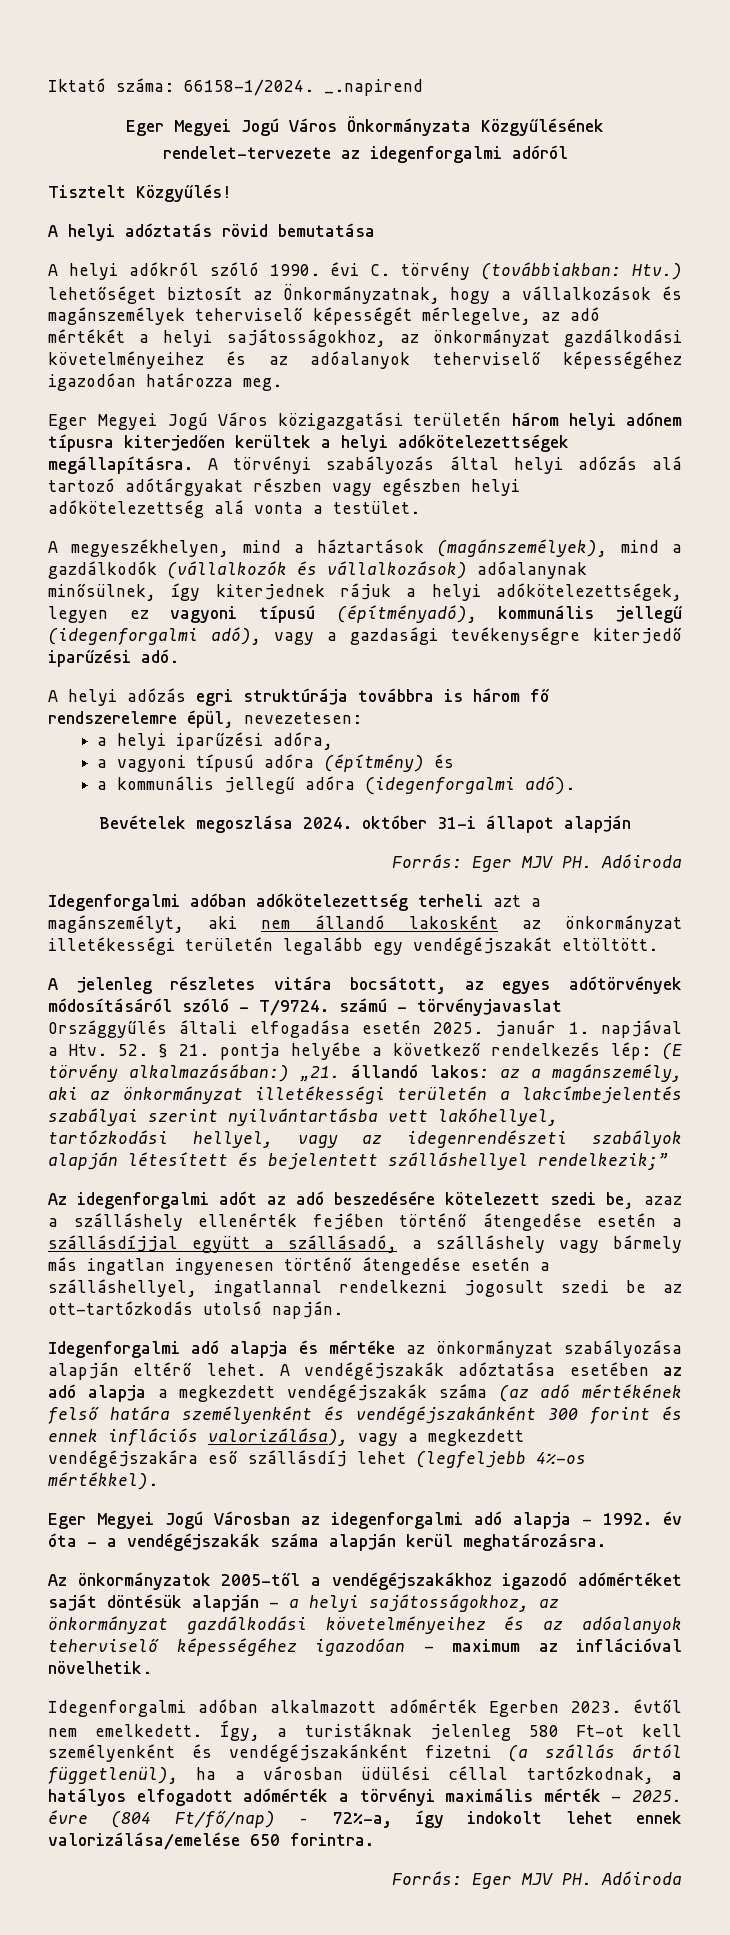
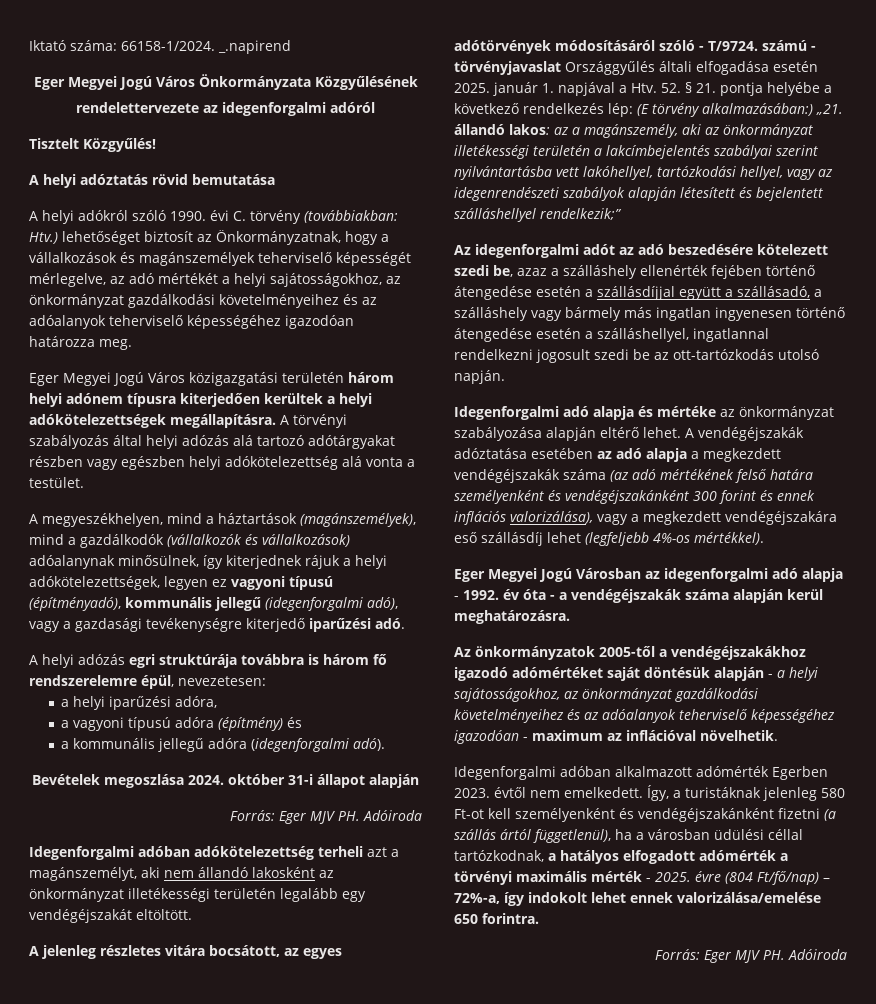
- rendelet-tervezete az idegenforgalmi adóról
+ rendelettervezete az idegenforgalmi adóról

